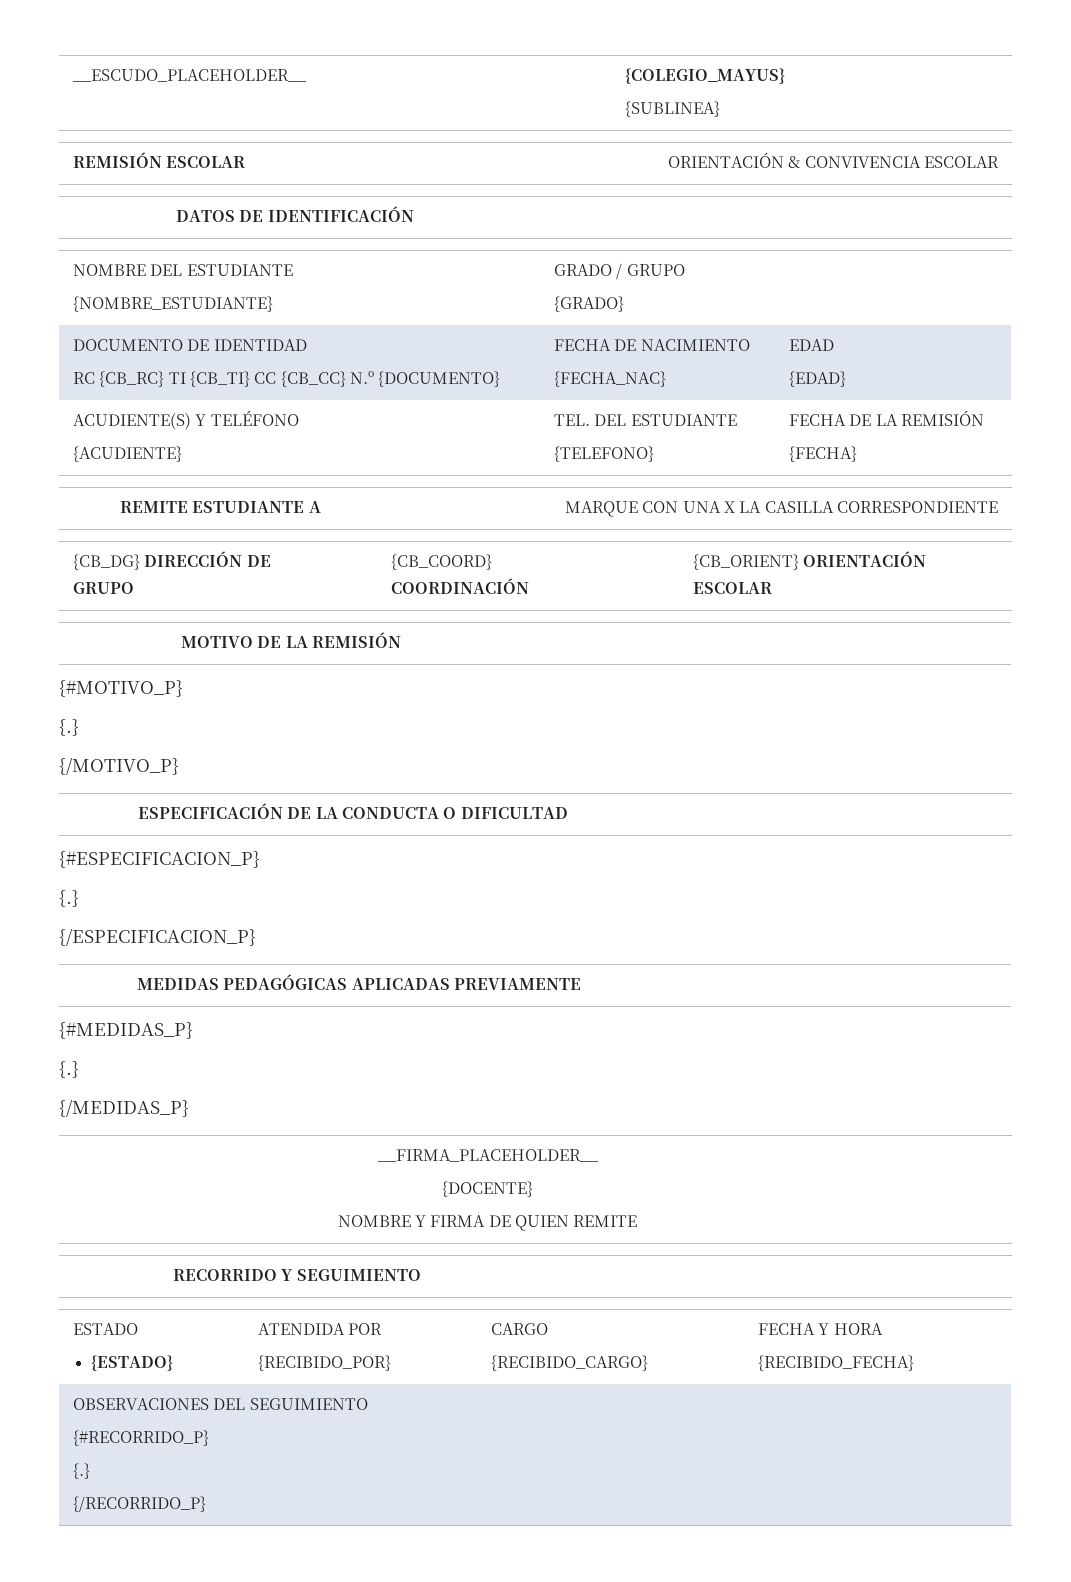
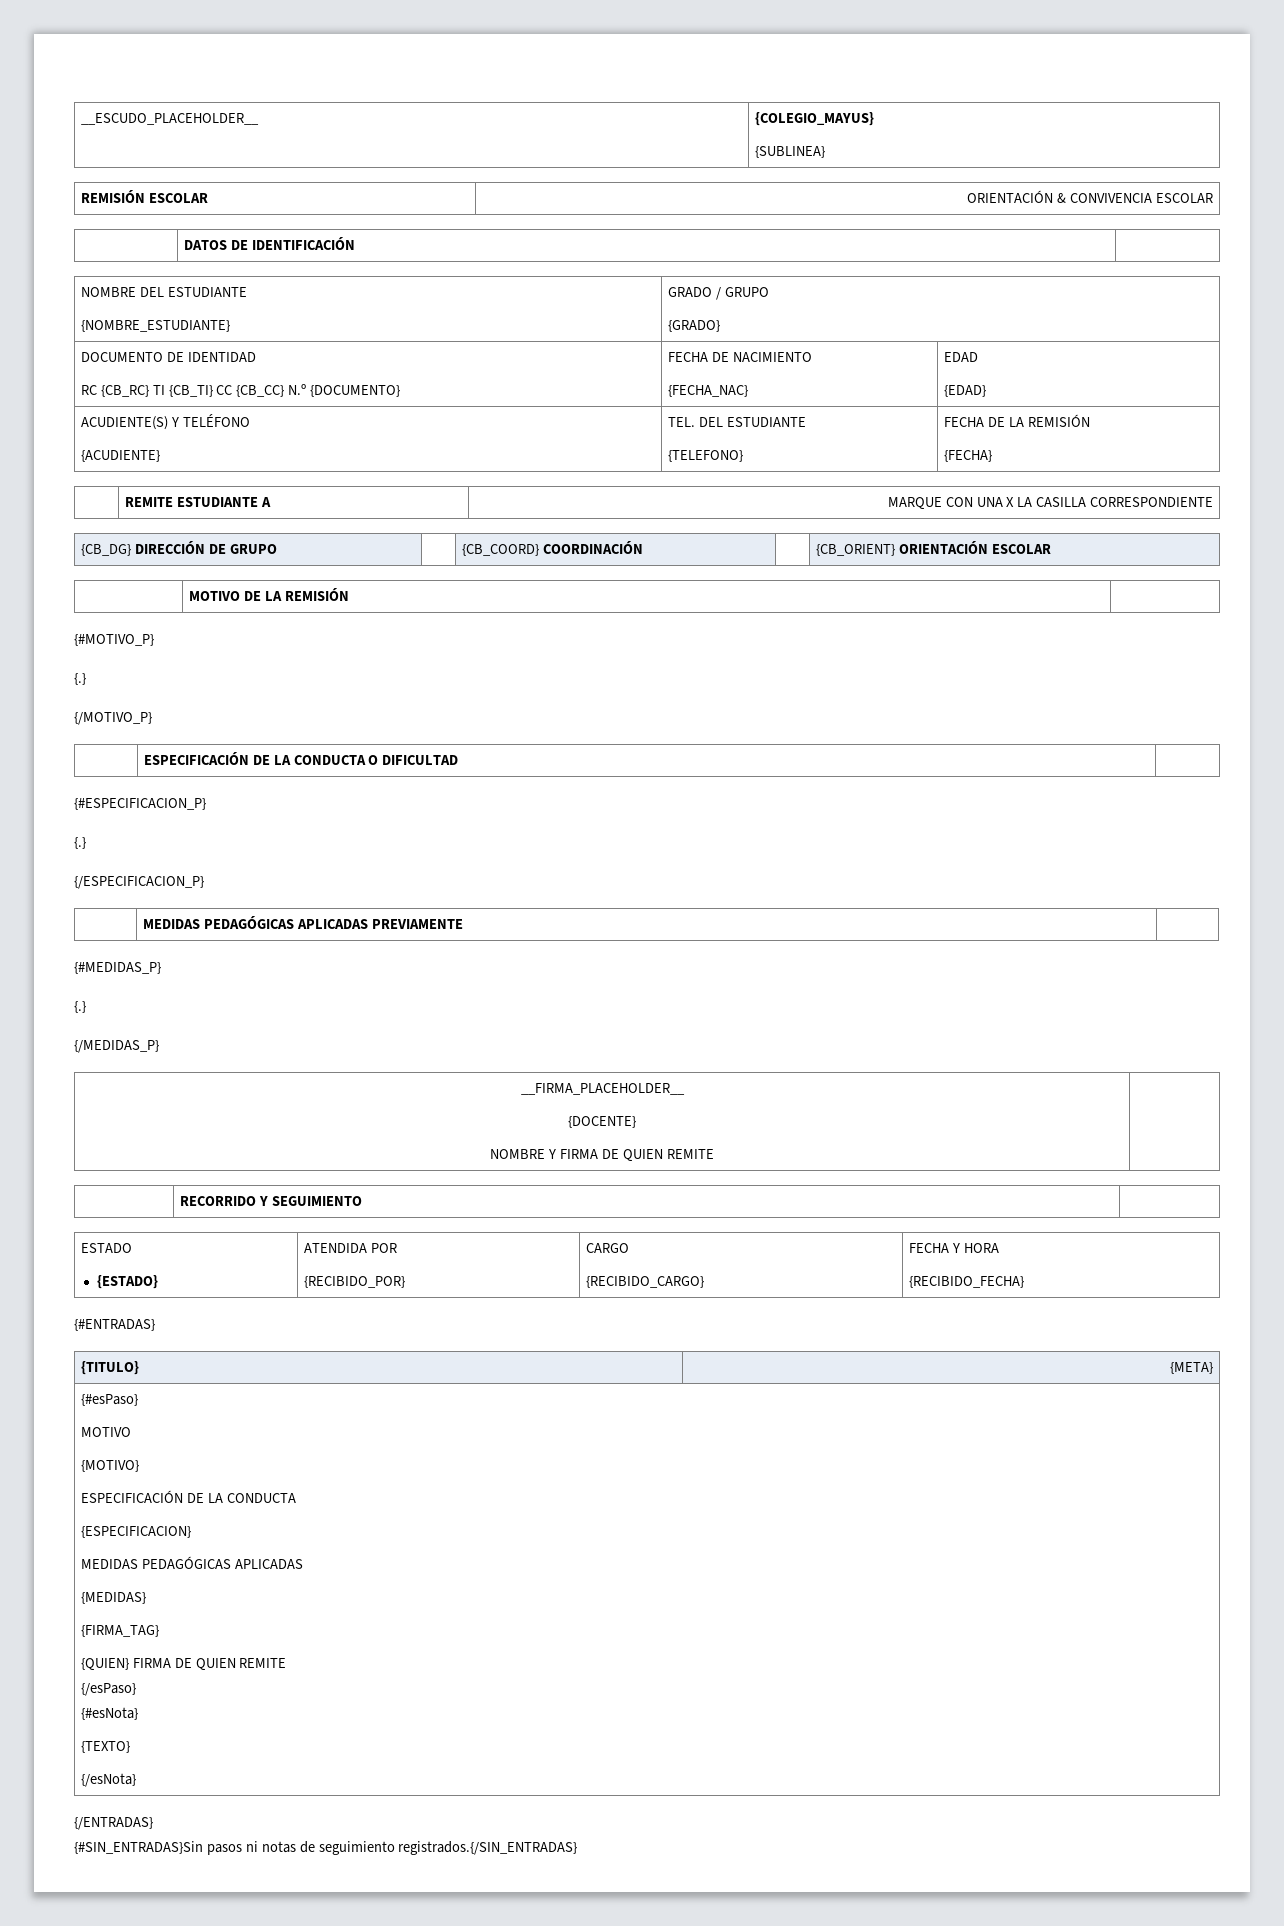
- OBSERVACIONES DEL SEGUIMIENTO
- {#RECORRIDO_P}
- {.}
- {/RECORRIDO_P}
+ {#ENTRADAS}
+ {TITULO} | {META}
+ {#esPaso}
+ MOTIVO
+ {MOTIVO}
+ ESPECIFICACIÓN DE LA CONDUCTA
+ {ESPECIFICACION}
+ MEDIDAS PEDAGÓGICAS APLICADAS
+ {MEDIDAS}
+ {FIRMA_TAG}
+ {QUIEN} FIRMA DE QUIEN REMITE
+ {/esPaso}
+ {#esNota}
+ {TEXTO}
+ {/esNota}
+ {/ENTRADAS}
+ {#SIN_ENTRADAS}Sin pasos ni notas de seguimiento registrados.{/SIN_ENTRADAS}

